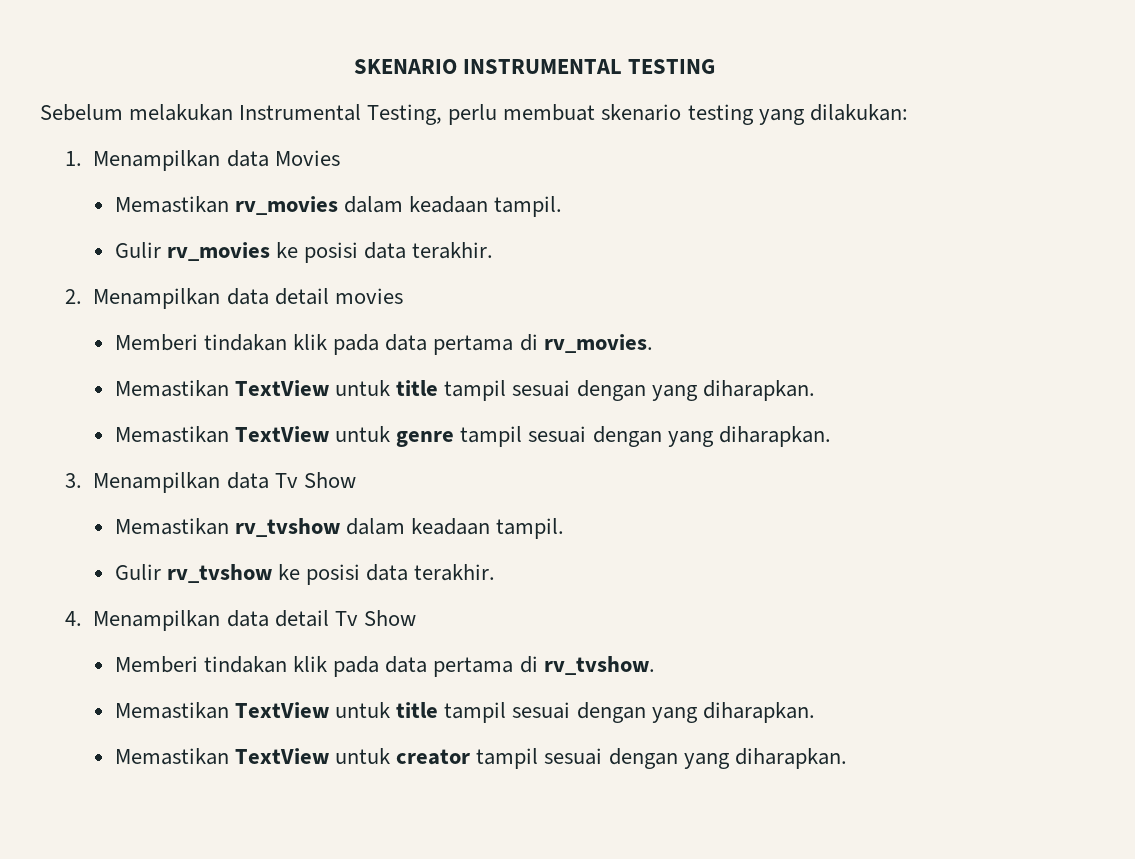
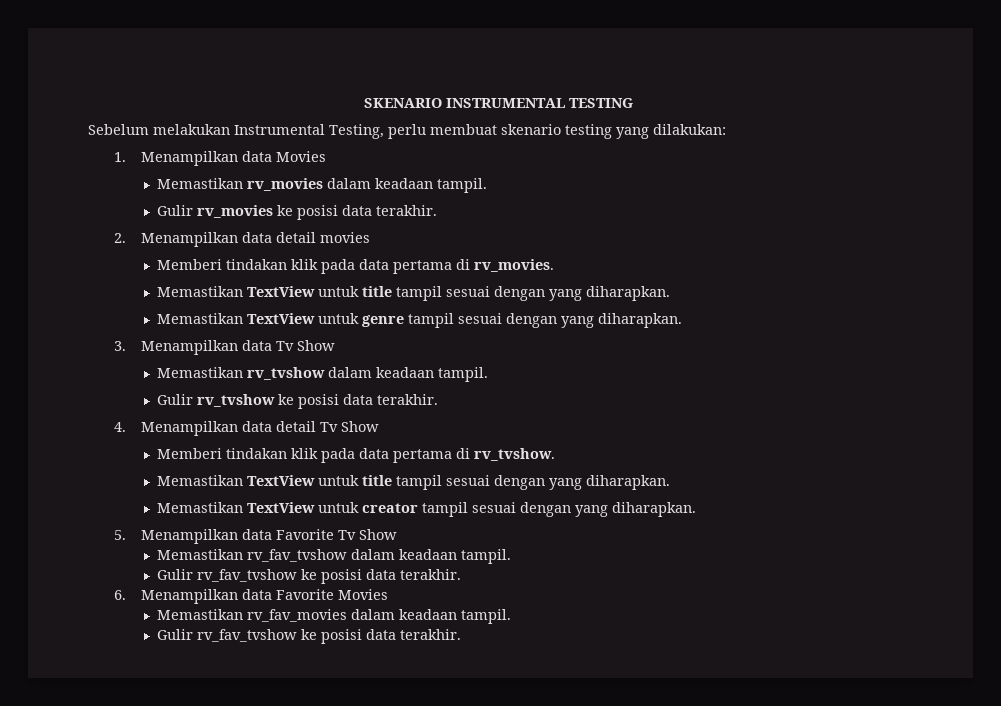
+ 5. Menampilkan data Favorite Tv Show
+ Memastikan rv_fav_tvshow dalam keadaan tampil.
+ Gulir rv_fav_tvshow ke posisi data terakhir.
+ 6. Menampilkan data Favorite Movies
+ Memastikan rv_fav_movies dalam keadaan tampil.
+ Gulir rv_fav_tvshow ke posisi data terakhir.

